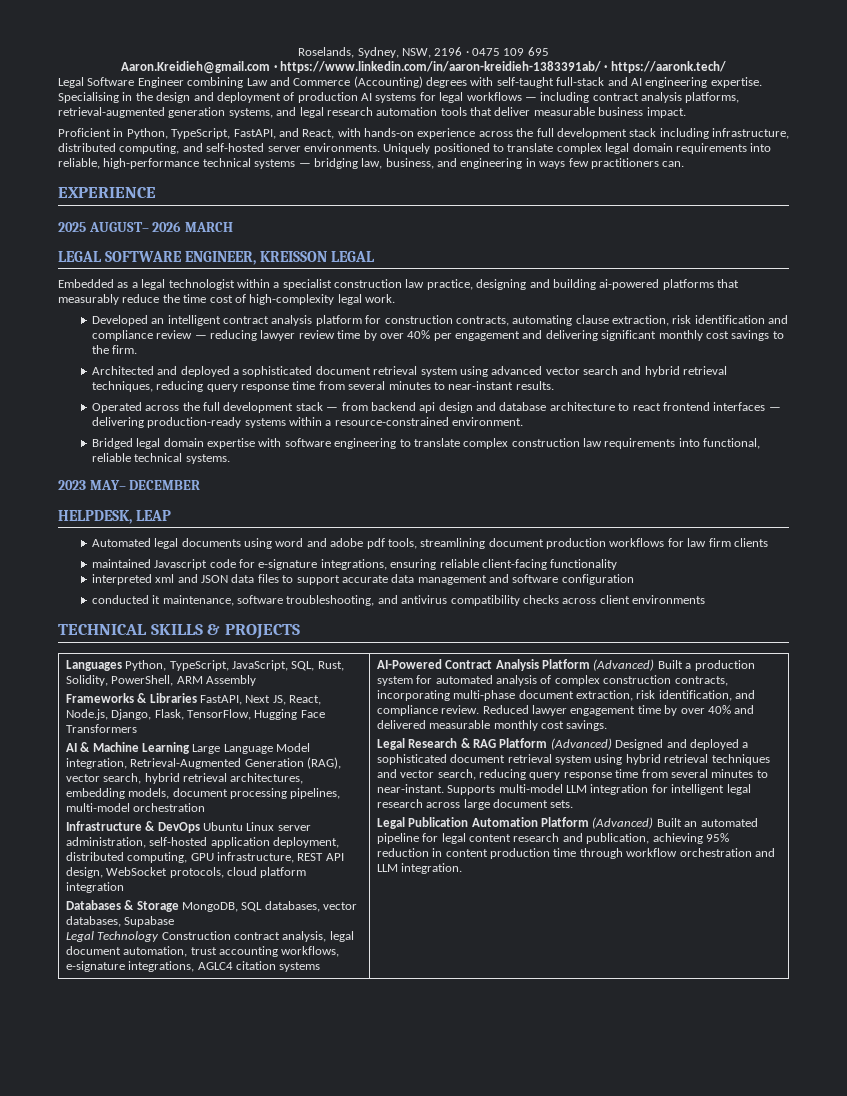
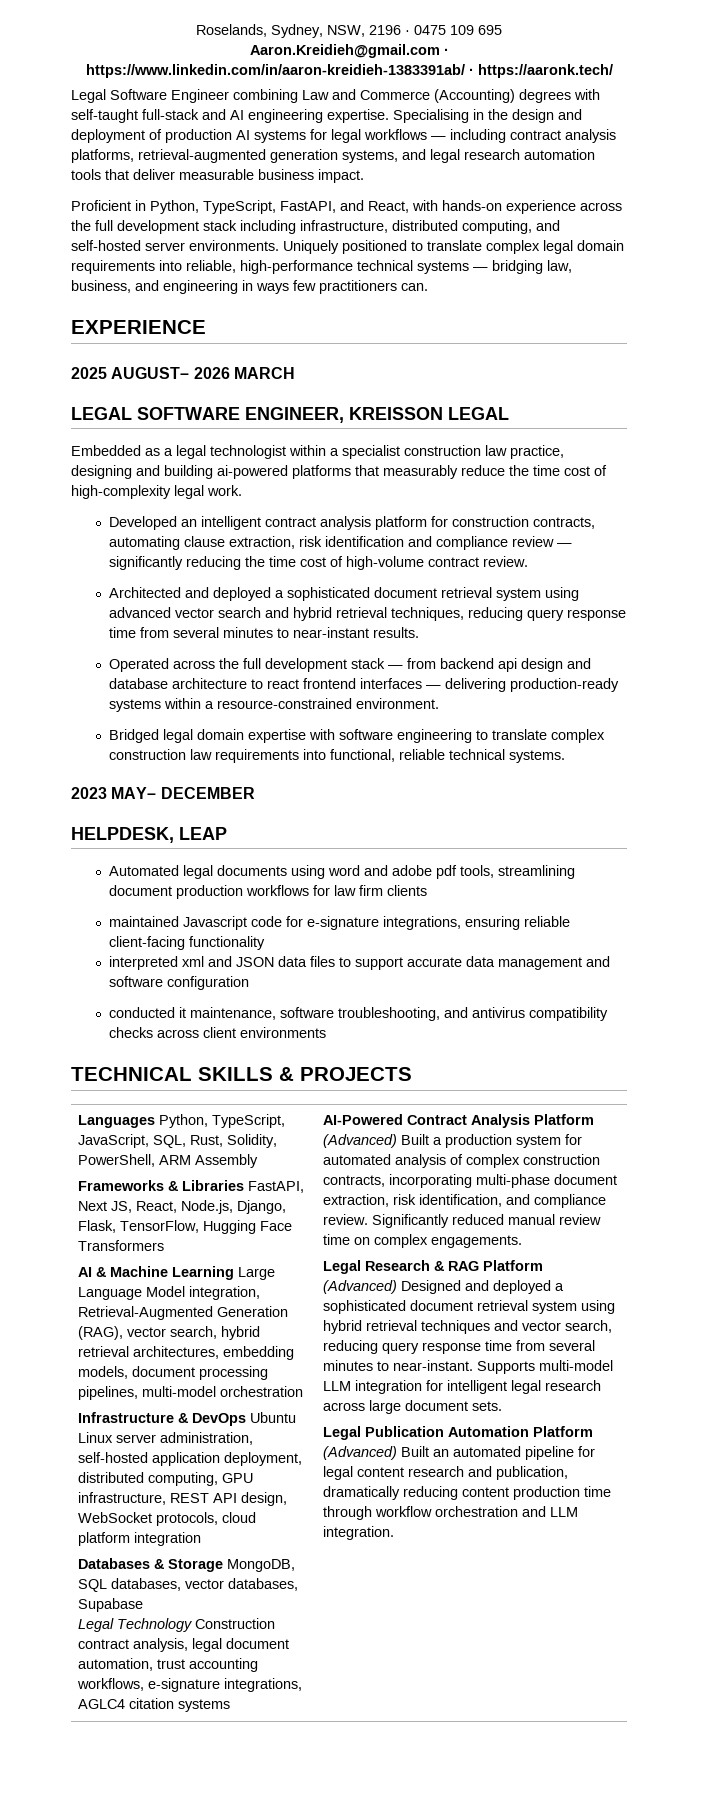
- Developed an intelligent contract analysis platform for construction contracts, automating clause extraction, risk identification and compliance review — reducing lawyer review time by over 40% per engagement and delivering significant monthly cost savings to the firm.
+ Developed an intelligent contract analysis platform for construction contracts, automating clause extraction, risk identification and compliance review — significantly reducing the time cost of high-volume contract review.
- Reduced lawyer engagement time by over 40% and delivered measurable monthly cost savings.
+ Significantly reduced manual review time on complex engagements.
- Legal Publication Automation Platform (Advanced) Built an automated pipeline for legal content research and publication, achieving 95% reduction in content production time through workflow orchestration and LLM integration.
+ Legal Publication Automation Platform (Advanced) Built an automated pipeline for legal content research and publication, dramatically reducing content production time through workflow orchestration and LLM integration.

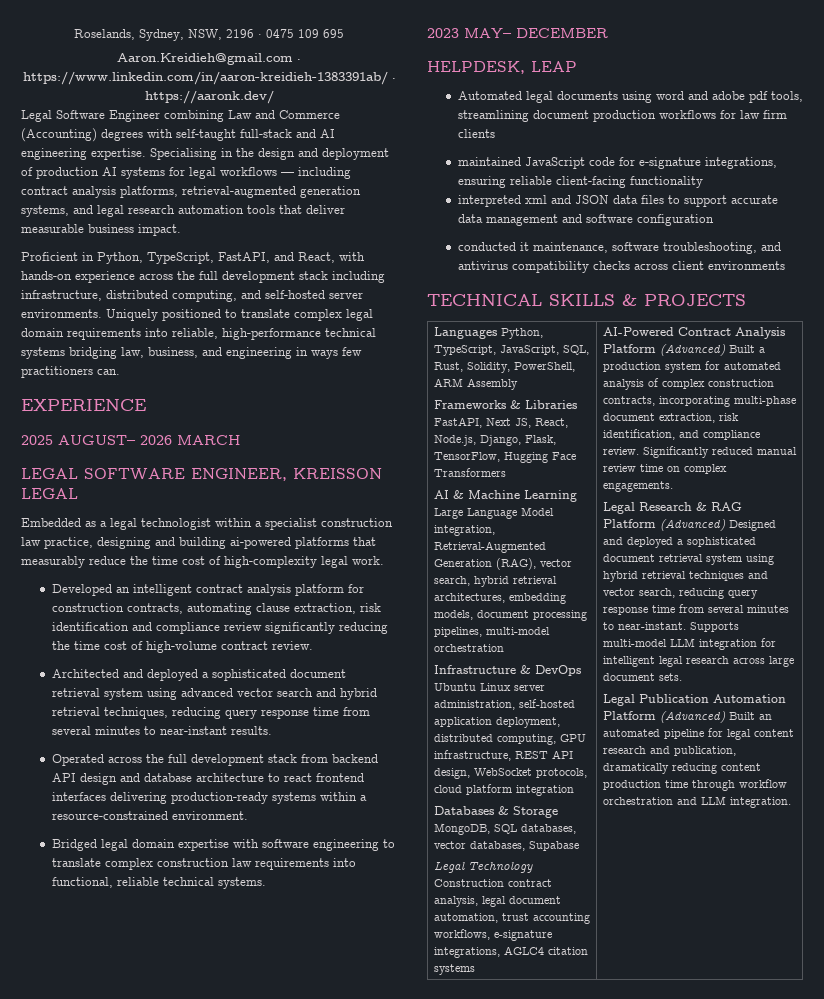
- Aaron.Kreidieh@gmail.com · https://www.linkedin.com/in/aaron-kreidieh-1383391ab/ · https://aaronk.tech/
+ Aaron.Kreidieh@gmail.com · https://www.linkedin.com/in/aaron-kreidieh-1383391ab/ · https://aaronk.dev/
- Uniquely positioned to translate complex legal domain requirements into reliable, high-performance technical systems — bridging law, business, and engineering in ways few practitioners can.
+ Uniquely positioned to translate complex legal domain requirements into reliable, high-performance technical systems bridging law, business, and engineering in ways few practitioners can.
- Developed an intelligent contract analysis platform for construction contracts, automating clause extraction, risk identification and compliance review — significantly reducing the time cost of high-volume contract review.
+ Developed an intelligent contract analysis platform for construction contracts, automating clause extraction, risk identification and compliance review significantly reducing the time cost of high-volume contract review.
- Operated across the full development stack — from backend api design and database architecture to react frontend interfaces — delivering production-ready systems within a resource-constrained environment.
+ Operated across the full development stack from backend API design and database architecture to react frontend interfaces delivering production-ready systems within a resource-constrained environment.
- maintained Javascript code for e-signature integrations, ensuring reliable client-facing functionality
+ maintained JavaScript code for e-signature integrations, ensuring reliable client-facing functionality

